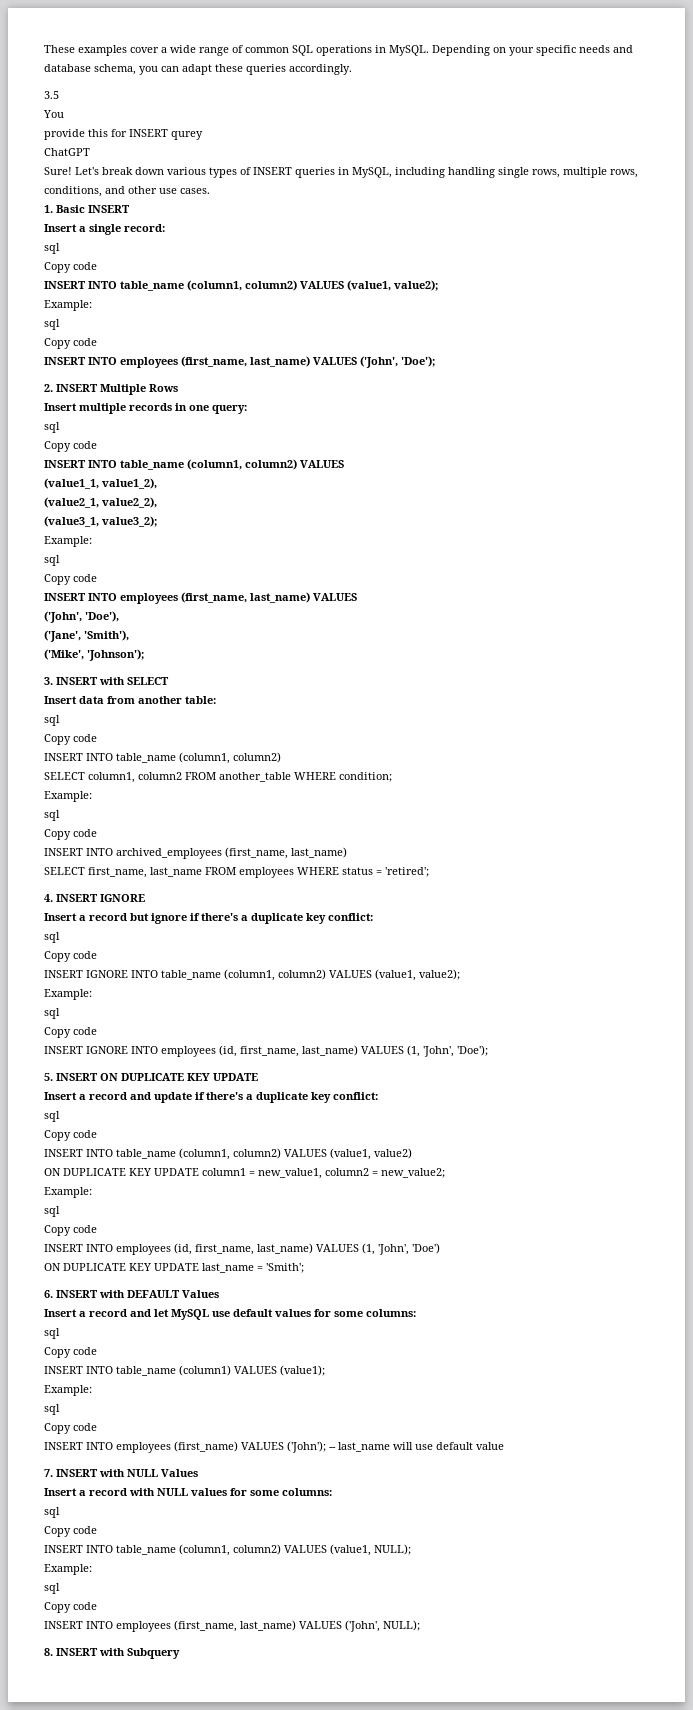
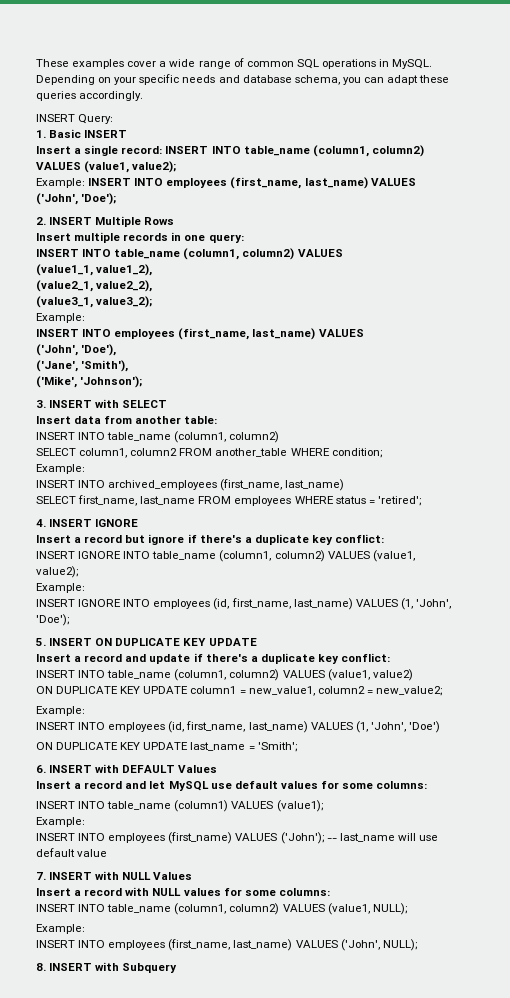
- 3.5
- You
- provide this for INSERT qurey
- ChatGPT
- Sure! Let's break down various types of INSERT queries in MySQL, including handling single rows, multiple rows, conditions, and other use cases.
+ INSERT Query:
- Insert a single record:
- sql
- Copy code
- INSERT INTO table_name (column1, column2) VALUES (value1, value2);
- Example:
- sql
- Copy code
- INSERT INTO employees (first_name, last_name) VALUES ('John', 'Doe');
+ Insert a single record: INSERT INTO table_name (column1, column2) VALUES (value1, value2);
+ Example: INSERT INTO employees (first_name, last_name) VALUES ('John', 'Doe');
  Insert multiple records in one query:
- sql
- Copy code
  (value3_1, value3_2);
  Example:
- sql
- Copy code
  Insert data from another table:
- sql
- Copy code
  SELECT column1, column2 FROM another_table WHERE condition;
  Example:
- sql
- Copy code
  Insert a record but ignore if there's a duplicate key conflict:
- sql
- Copy code
  INSERT IGNORE INTO table_name (column1, column2) VALUES (value1, value2);
  Example:
- sql
- Copy code
  Insert a record and update if there's a duplicate key conflict:
- sql
- Copy code
  ON DUPLICATE KEY UPDATE column1 = new_value1, column2 = new_value2;
  Example:
- sql
- Copy code
  Insert a record and let MySQL use default values for some columns:
- sql
- Copy code
  INSERT INTO table_name (column1) VALUES (value1);
  Example:
- sql
- Copy code
  Insert a record with NULL values for some columns:
- sql
- Copy code
  INSERT INTO table_name (column1, column2) VALUES (value1, NULL);
  Example:
- sql
- Copy code

